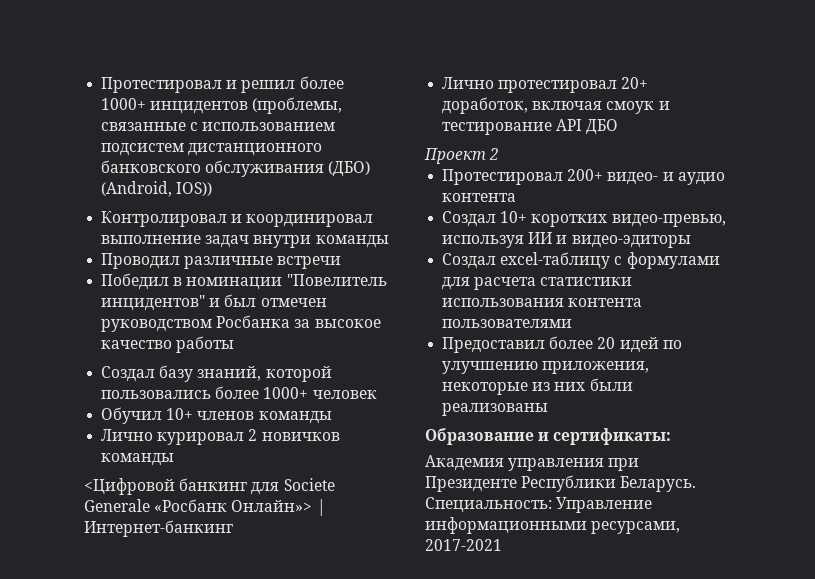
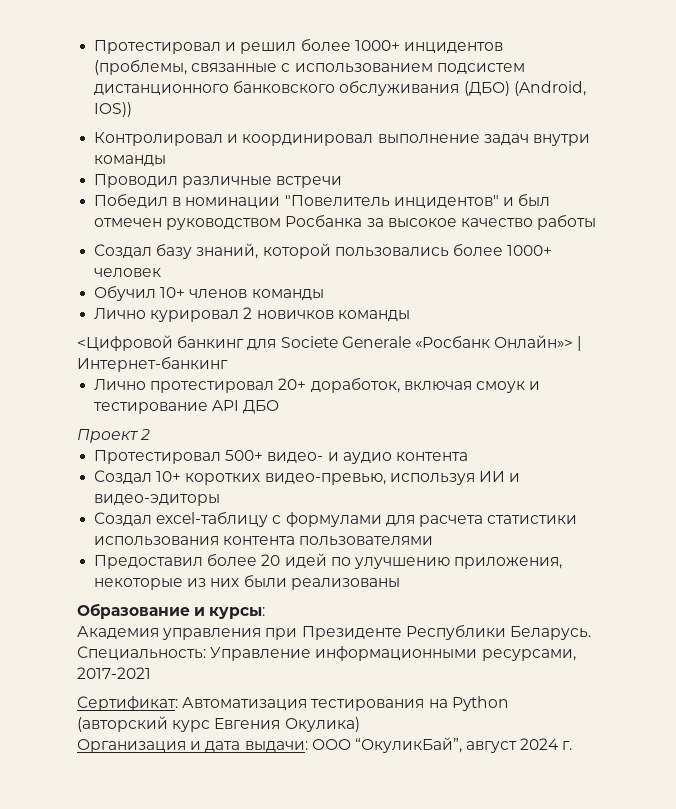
- Протестировал 200+ видео- и аудио контента
+ Протестировал 500+ видео- и аудио контента
- Образование и сертификаты:
+ Образование и курсы:
+ Сертификат: Автоматизация тестирования на Python (авторский курс Евгения Окулика)
+ Организация и дата выдачи: ООО “ОкуликБай”, август 2024 г.

